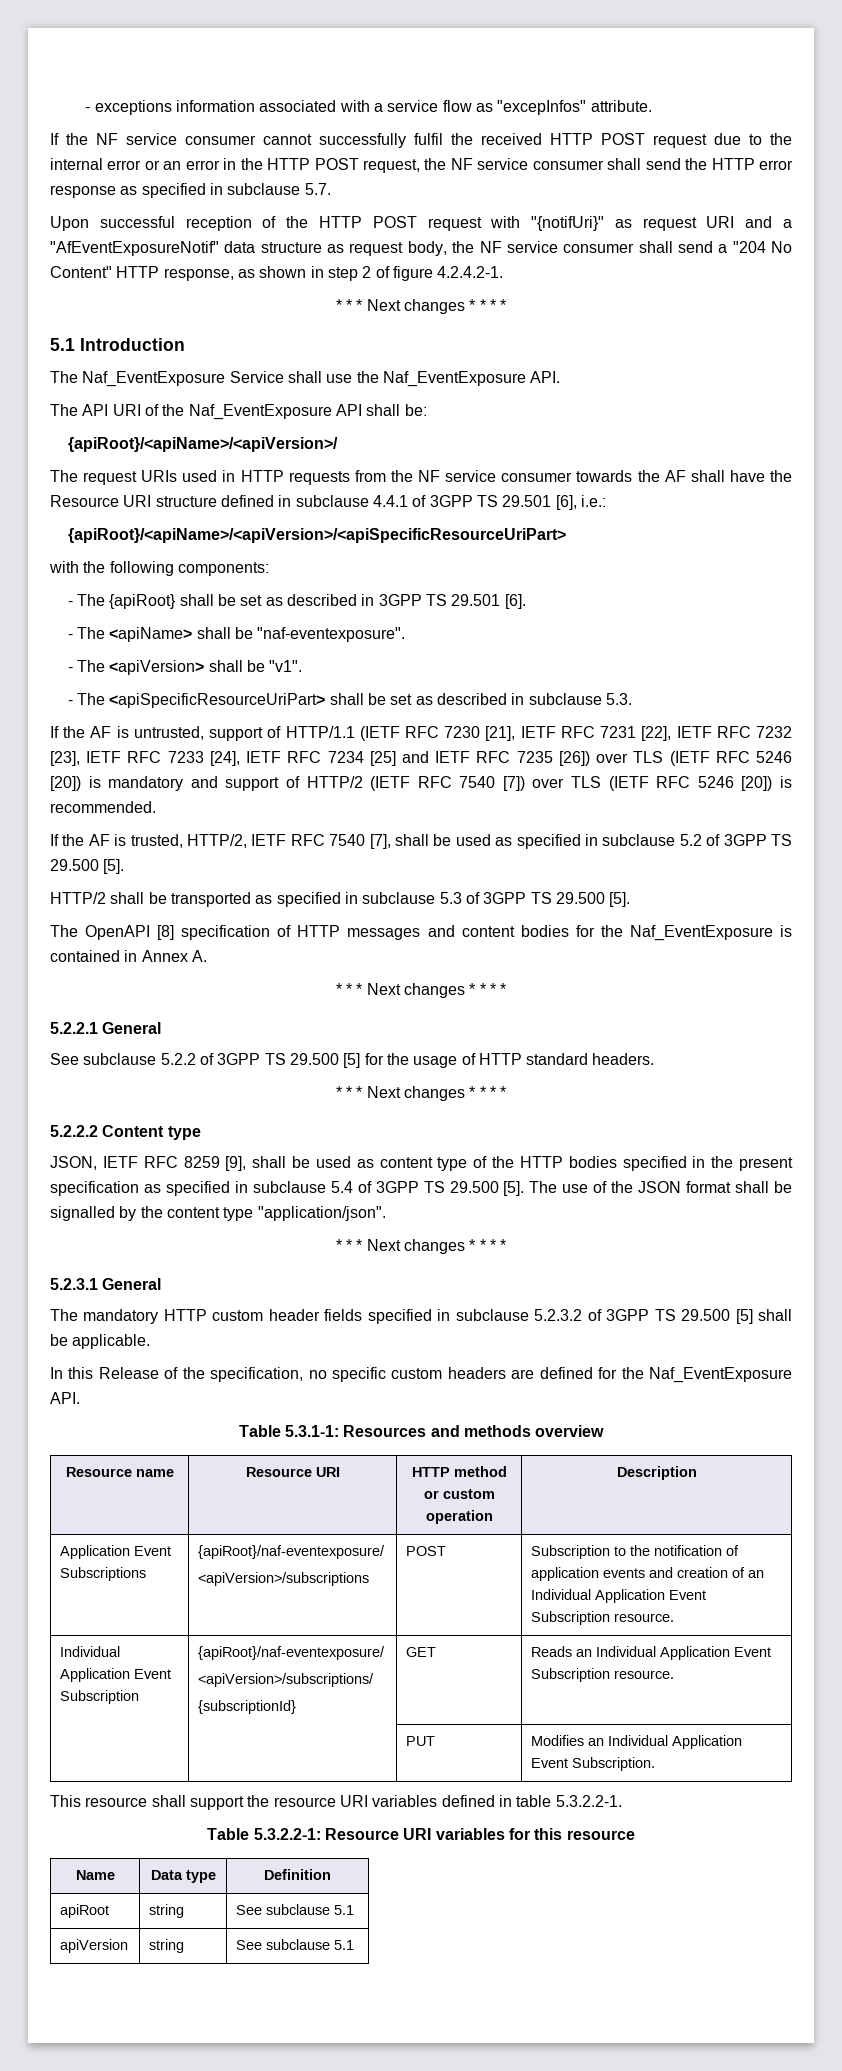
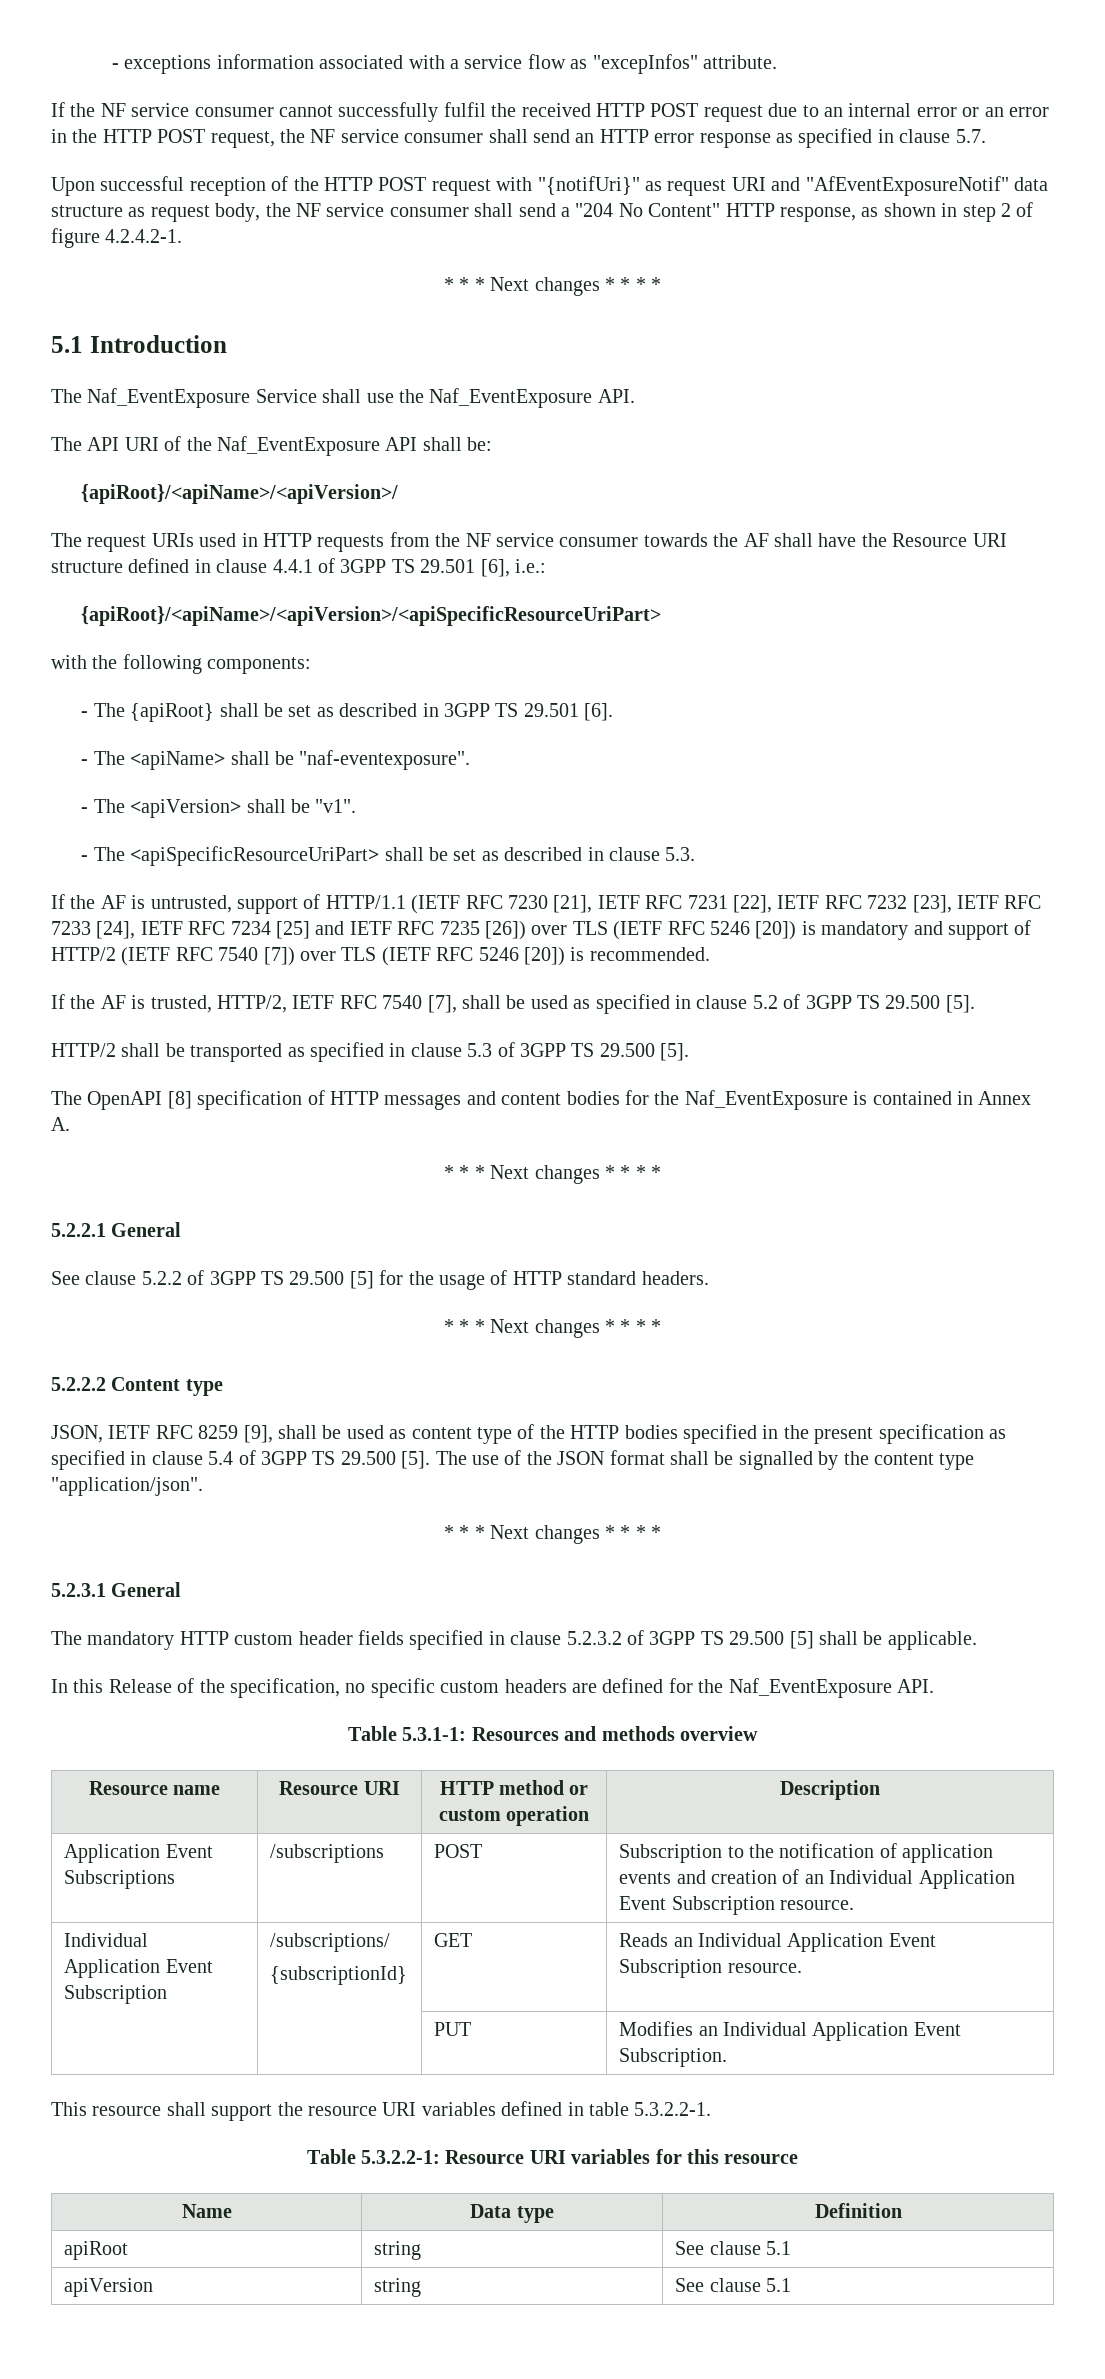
- If the NF service consumer cannot successfully fulfil the received HTTP POST request due to the internal error or an error in the HTTP POST request, the NF service consumer shall send the HTTP error response as specified in subclause 5.7.
+ If the NF service consumer cannot successfully fulfil the received HTTP POST request due to an internal error or an error in the HTTP POST request, the NF service consumer shall send an HTTP error response as specified in clause 5.7.
- Upon successful reception of the HTTP POST request with "{notifUri}" as request URI and a "AfEventExposureNotif" data structure as request body, the NF service consumer shall send a "204 No Content" HTTP response, as shown in step 2 of figure 4.2.4.2-1.
+ Upon successful reception of the HTTP POST request with "{notifUri}" as request URI and "AfEventExposureNotif" data structure as request body, the NF service consumer shall send a "204 No Content" HTTP response, as shown in step 2 of figure 4.2.4.2-1.
- The request URIs used in HTTP requests from the NF service consumer towards the AF shall have the Resource URI structure defined in subclause 4.4.1 of 3GPP TS 29.501 [6], i.e.:
+ The request URIs used in HTTP requests from the NF service consumer towards the AF shall have the Resource URI structure defined in clause 4.4.1 of 3GPP TS 29.501 [6], i.e.:
- - The <apiSpecificResourceUriPart> shall be set as described in subclause 5.3.
+ - The <apiSpecificResourceUriPart> shall be set as described in clause 5.3.
- If the AF is trusted, HTTP/2, IETF RFC 7540 [7], shall be used as specified in subclause 5.2 of 3GPP TS 29.500 [5].
+ If the AF is trusted, HTTP/2, IETF RFC 7540 [7], shall be used as specified in clause 5.2 of 3GPP TS 29.500 [5].
- HTTP/2 shall be transported as specified in subclause 5.3 of 3GPP TS 29.500 [5].
+ HTTP/2 shall be transported as specified in clause 5.3 of 3GPP TS 29.500 [5].
- See subclause 5.2.2 of 3GPP TS 29.500 [5] for the usage of HTTP standard headers.
+ See clause 5.2.2 of 3GPP TS 29.500 [5] for the usage of HTTP standard headers.
- JSON, IETF RFC 8259 [9], shall be used as content type of the HTTP bodies specified in the present specification as specified in subclause 5.4 of 3GPP TS 29.500 [5].
+ JSON, IETF RFC 8259 [9], shall be used as content type of the HTTP bodies specified in the present specification as specified in clause 5.4 of 3GPP TS 29.500 [5].
- The mandatory HTTP custom header fields specified in subclause 5.2.3.2 of 3GPP TS 29.500 [5] shall be applicable.
+ The mandatory HTTP custom header fields specified in clause 5.2.3.2 of 3GPP TS 29.500 [5] shall be applicable.
- Application Event Subscriptions | {apiRoot}/naf-eventexposure/
- <apiVersion>/subscriptions | POST | Subscription to the notification of application events and creation of an Individual Application Event Subscription resource.
+ Application Event Subscriptions | /subscriptions | POST | Subscription to the notification of application events and creation of an Individual Application Event Subscription resource.
- Individual Application Event Subscription | {apiRoot}/naf-eventexposure/
- <apiVersion>/subscriptions/
+ Individual Application Event Subscription | /subscriptions/
- apiRoot | string | See subclause 5.1
+ apiRoot | string | See clause 5.1
- apiVersion | string | See subclause 5.1
+ apiVersion | string | See clause 5.1

